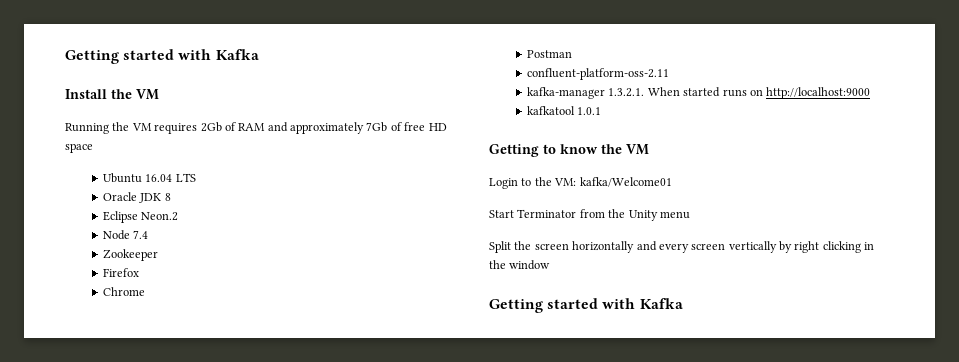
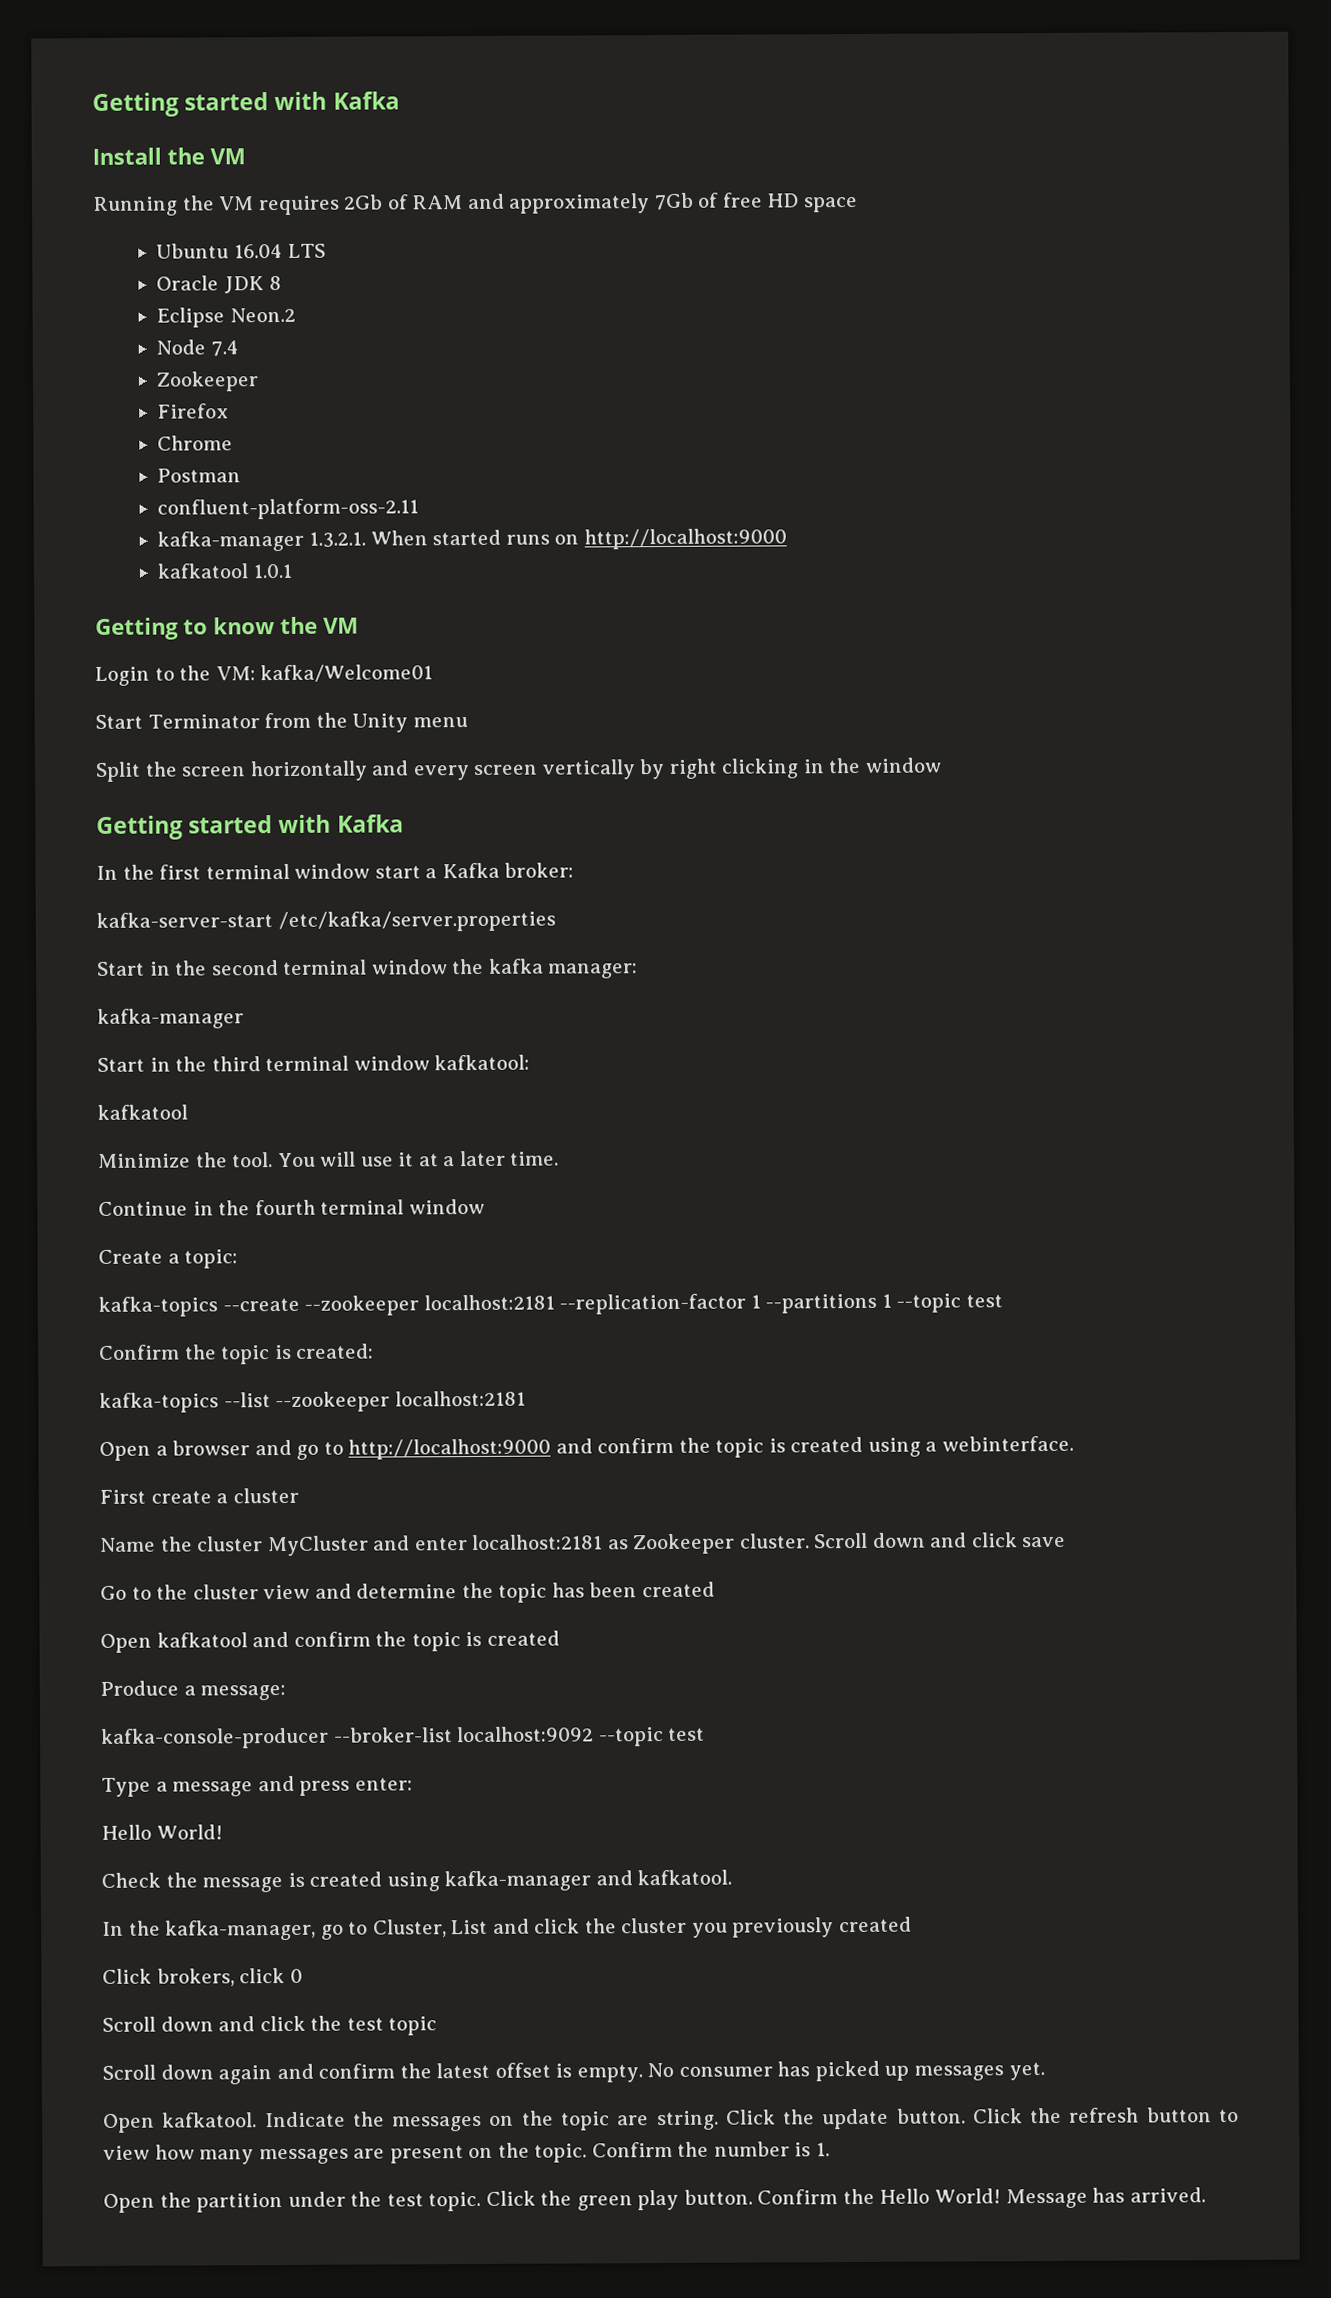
+ In the first terminal window start a Kafka broker:
+ kafka-server-start /etc/kafka/server.properties
+ Start in the second terminal window the kafka manager:
+ kafka-manager
+ Start in the third terminal window kafkatool:
+ kafkatool
+ Minimize the tool. You will use it at a later time.
+ Continue in the fourth terminal window
+ Create a topic:
+ kafka-topics --create --zookeeper localhost:2181 --replication-factor 1 --partitions 1 --topic test
+ Confirm the topic is created:
+ kafka-topics --list --zookeeper localhost:2181
+ Open a browser and go to http://localhost:9000 and confirm the topic is created using a webinterface.
+ First create a cluster
+ Name the cluster MyCluster and enter localhost:2181 as Zookeeper cluster. Scroll down and click save
+ Go to the cluster view and determine the topic has been created
+ Open kafkatool and confirm the topic is created
+ Produce a message:
+ kafka-console-producer --broker-list localhost:9092 --topic test
+ Type a message and press enter:
+ Hello World!
+ Check the message is created using kafka-manager and kafkatool.
+ In the kafka-manager, go to Cluster, List and click the cluster you previously created
+ Click brokers, click 0
+ Scroll down and click the test topic
+ Scroll down again and confirm the latest offset is empty. No consumer has picked up messages yet.
+ Open kafkatool. Indicate the messages on the topic are string. Click the update button. Click the refresh button to view how many messages are present on the topic. Confirm the number is 1.
+ Open the partition under the test topic. Click the green play button. Confirm the Hello World! Message has arrived.

